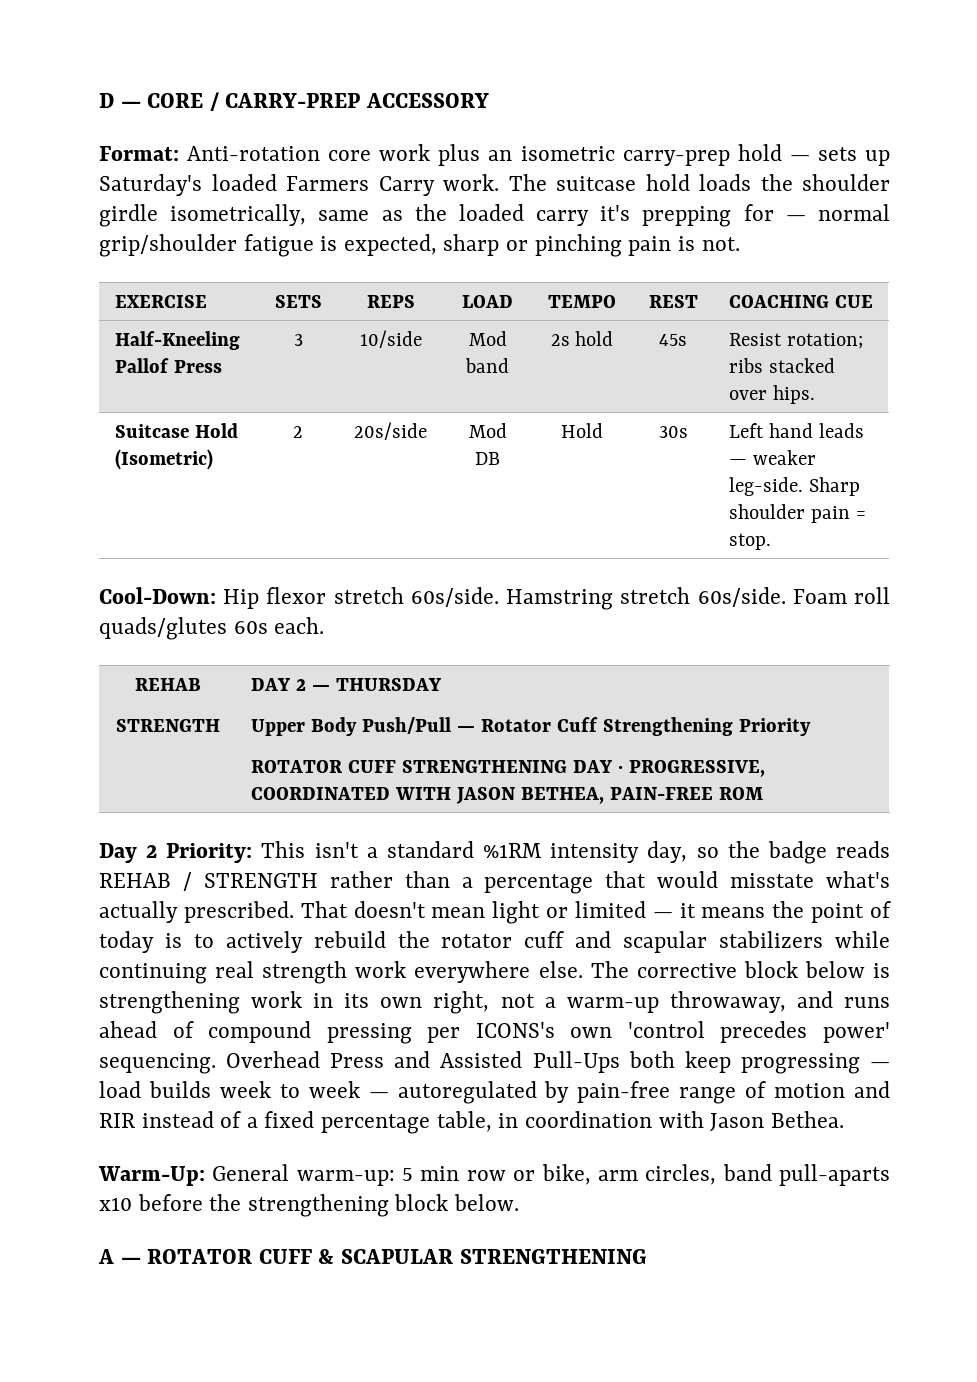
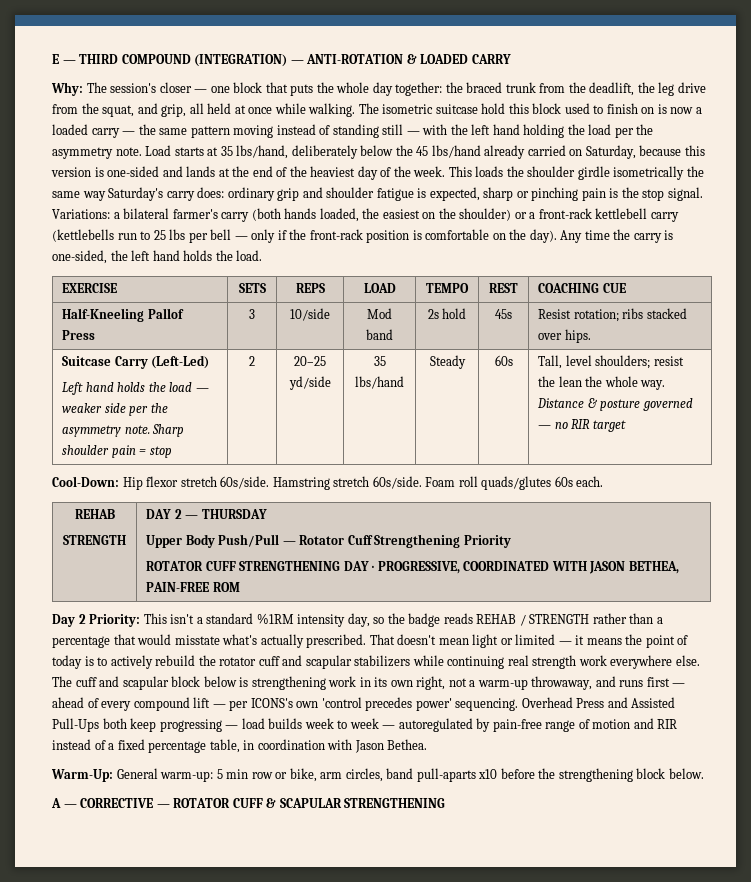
- D — CORE / CARRY-PREP ACCESSORY
- Format: Anti-rotation core work plus an isometric carry-prep hold — sets up Saturday's loaded Farmers Carry work. The suitcase hold loads the shoulder girdle isometrically, same as the loaded carry it's prepping for — normal grip/shoulder fatigue is expected, sharp or pinching pain is not.
+ E — THIRD COMPOUND (INTEGRATION) — ANTI-ROTATION & LOADED CARRY
+ Why: The session's closer — one block that puts the whole day together: the braced trunk from the deadlift, the leg drive from the squat, and grip, all held at once while walking. The isometric suitcase hold this block used to finish on is now a loaded carry — the same pattern moving instead of standing still — with the left hand holding the load per the asymmetry note. Load starts at 35 lbs/hand, deliberately below the 45 lbs/hand already carried on Saturday, because this version is one-sided and lands at the end of the heaviest day of the week. This loads the shoulder girdle isometrically the same way Saturday's carry does: ordinary grip and shoulder fatigue is expected, sharp or pinching pain is the stop signal. Variations: a bilateral farmer's carry (both hands loaded, the easiest on the shoulder) or a front-rack kettlebell carry (kettlebells run to 25 lbs per bell — only if the front-rack position is comfortable on the day). Any time the carry is one-sided, the left hand holds the load.
- Suitcase Hold (Isometric) | 2 | 20s/side | Mod DB | Hold | 30s | Left hand leads — weaker leg-side. Sharp shoulder pain = stop.
+ Suitcase Carry (Left-Led)
+ Left hand holds the load — weaker side per the asymmetry note. Sharp shoulder pain = stop | 2 | 20–25 yd/side | 35 lbs/hand | Steady | 60s | Tall, level shoulders; resist the lean the whole way. Distance & posture governed — no RIR target
- The corrective block below is strengthening work in its own right, not a warm-up throwaway, and runs ahead of compound pressing per ICONS's own 'control precedes power' sequencing.
+ The cuff and scapular block below is strengthening work in its own right, not a warm-up throwaway, and runs first — ahead of every compound lift — per ICONS's own 'control precedes power' sequencing.
- A — ROTATOR CUFF & SCAPULAR STRENGTHENING
+ A — CORRECTIVE — ROTATOR CUFF & SCAPULAR STRENGTHENING

